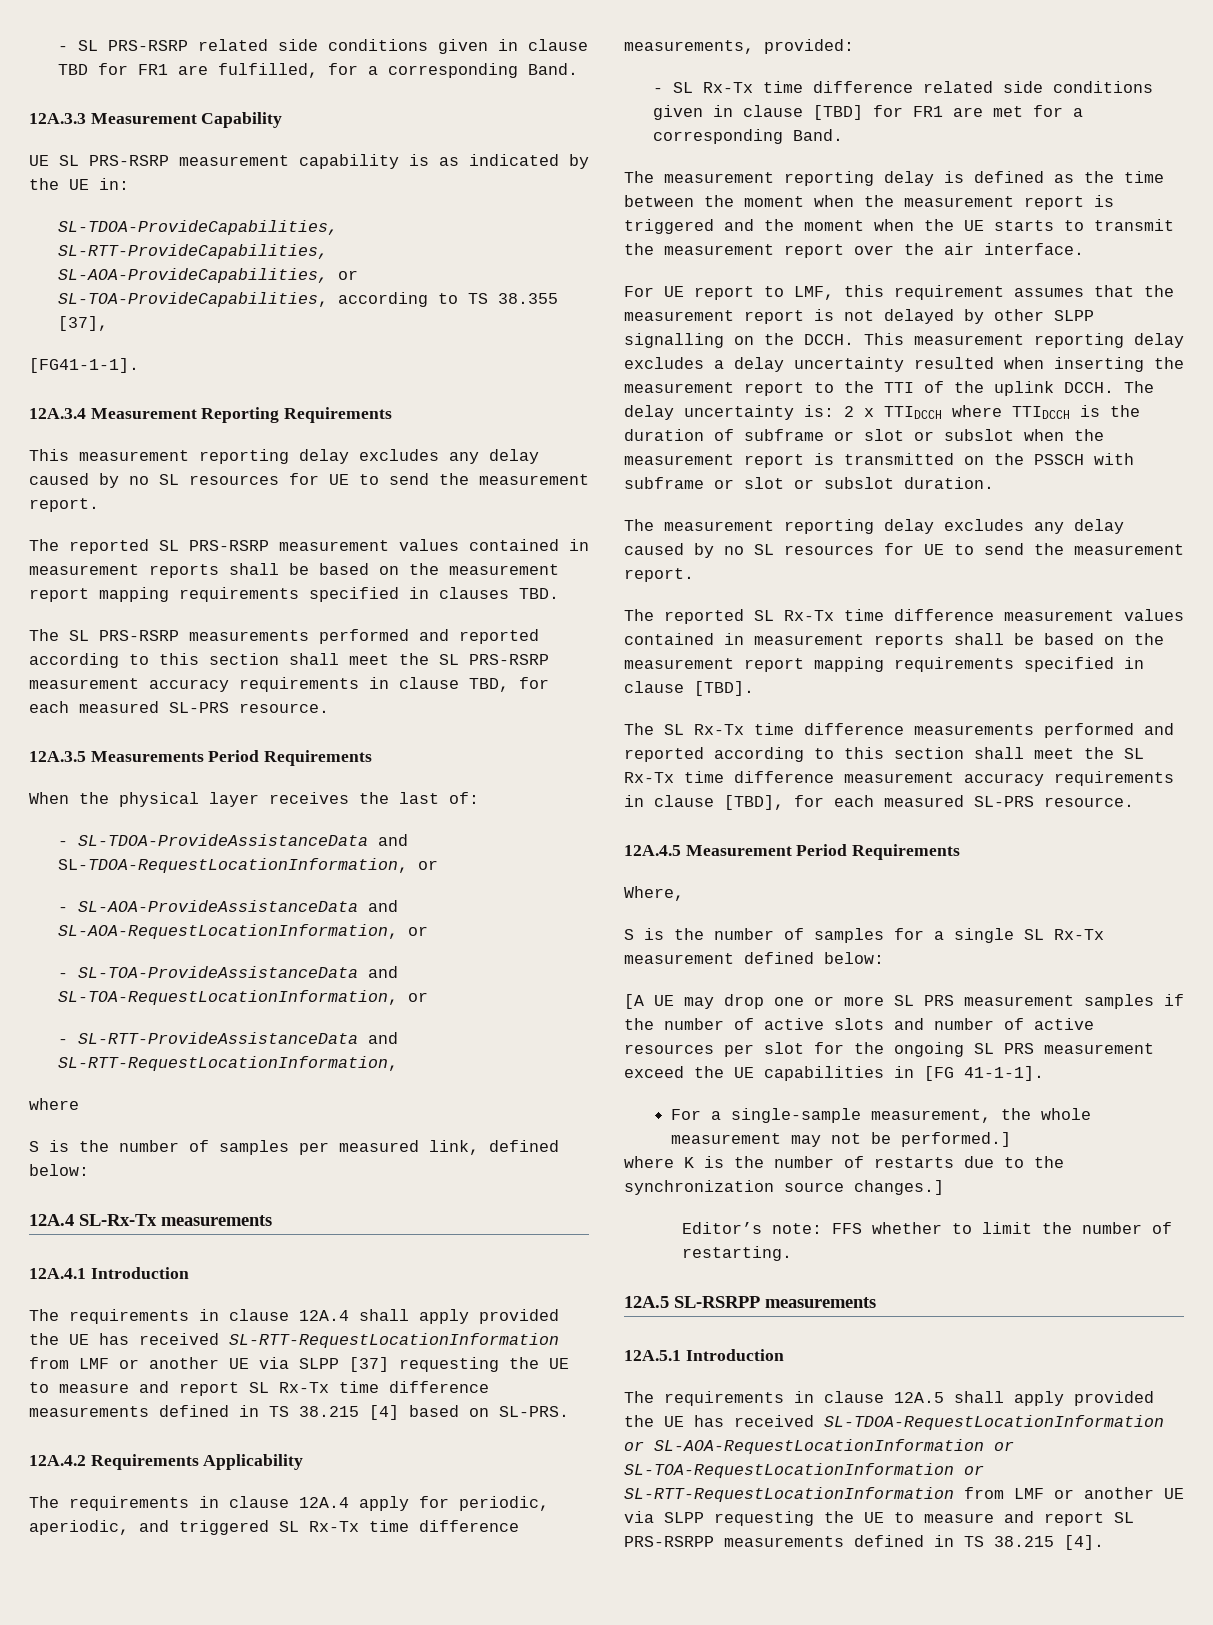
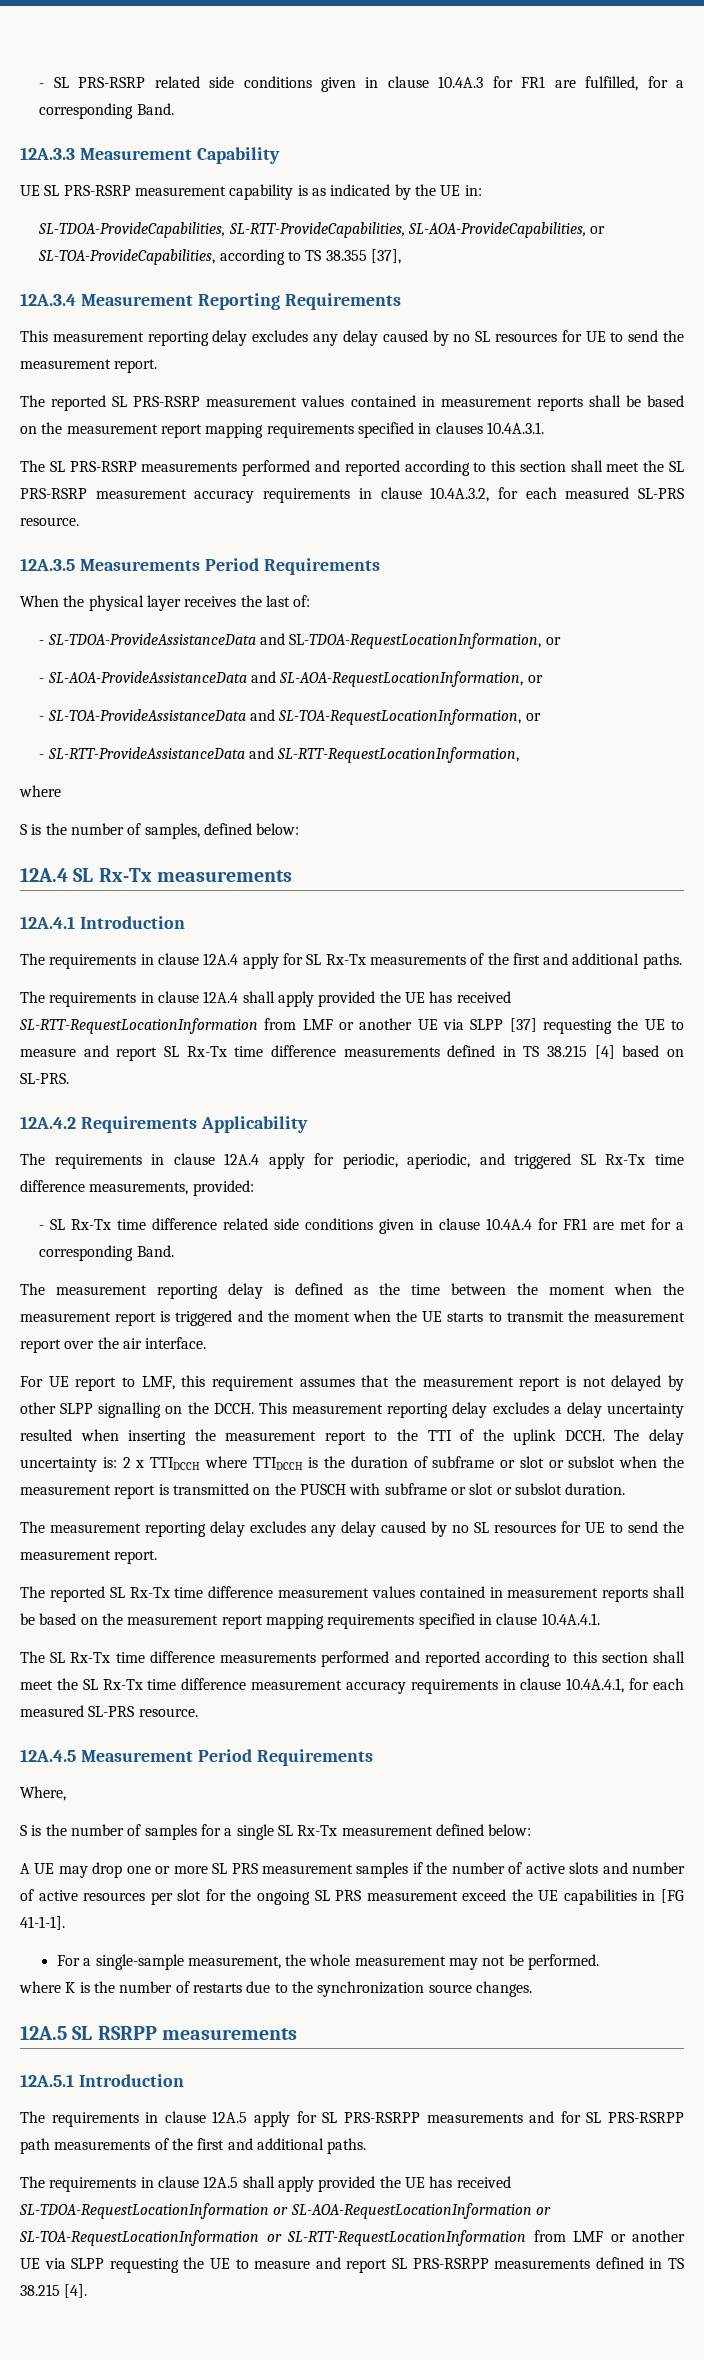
- - SL PRS-RSRP related side conditions given in clause TBD for FR1 are fulfilled, for a corresponding Band.
+ - SL PRS-RSRP related side conditions given in clause 10.4A.3 for FR1 are fulfilled, for a corresponding Band.
- [FG41-1-1].
- The reported SL PRS-RSRP measurement values contained in measurement reports shall be based on the measurement report mapping requirements specified in clauses TBD.
+ The reported SL PRS-RSRP measurement values contained in measurement reports shall be based on the measurement report mapping requirements specified in clauses 10.4A.3.1.
- The SL PRS-RSRP measurements performed and reported according to this section shall meet the SL PRS-RSRP measurement accuracy requirements in clause TBD, for each measured SL-PRS resource.
+ The SL PRS-RSRP measurements performed and reported according to this section shall meet the SL PRS-RSRP measurement accuracy requirements in clause 10.4A.3.2, for each measured SL-PRS resource.
- S is the number of samples per measured link, defined below:
+ S is the number of samples, defined below:
- 12A.4 SL-Rx-Tx measurements
+ 12A.4 SL Rx-Tx measurements
+ The requirements in clause 12A.4 apply for SL Rx-Tx measurements of the first and additional paths.
- - SL Rx-Tx time difference related side conditions given in clause [TBD] for FR1 are met for a corresponding Band.
+ - SL Rx-Tx time difference related side conditions given in clause 10.4A.4 for FR1 are met for a corresponding Band.
- The delay uncertainty is: 2 x TTIDCCH where TTIDCCH is the duration of subframe or slot or subslot when the measurement report is transmitted on the PSSCH with subframe or slot or subslot duration.
+ The delay uncertainty is: 2 x TTIDCCH where TTIDCCH is the duration of subframe or slot or subslot when the measurement report is transmitted on the PUSCH with subframe or slot or subslot duration.
- The reported SL Rx-Tx time difference measurement values contained in measurement reports shall be based on the measurement report mapping requirements specified in clause [TBD].
+ The reported SL Rx-Tx time difference measurement values contained in measurement reports shall be based on the measurement report mapping requirements specified in clause 10.4A.4.1.
- The SL Rx-Tx time difference measurements performed and reported according to this section shall meet the SL Rx-Tx time difference measurement accuracy requirements in clause [TBD], for each measured SL-PRS resource.
+ The SL Rx-Tx time difference measurements performed and reported according to this section shall meet the SL Rx-Tx time difference measurement accuracy requirements in clause 10.4A.4.1, for each measured SL-PRS resource.
- [A UE may drop one or more SL PRS measurement samples if the number of active slots and number of active resources per slot for the ongoing SL PRS measurement exceed the UE capabilities in [FG 41-1-1].
+ A UE may drop one or more SL PRS measurement samples if the number of active slots and number of active resources per slot for the ongoing SL PRS measurement exceed the UE capabilities in [FG 41-1-1].
- For a single-sample measurement, the whole measurement may not be performed.]
+ For a single-sample measurement, the whole measurement may not be performed.
- where K is the number of restarts due to the synchronization source changes.]
- Editor’s note: FFS whether to limit the number of restarting.
- 12A.5 SL-RSRPP measurements
+ where K is the number of restarts due to the synchronization source changes.
+ 12A.5 SL RSRPP measurements
+ The requirements in clause 12A.5 apply for SL PRS-RSRPP measurements and for SL PRS-RSRPP path measurements of the first and additional paths.

